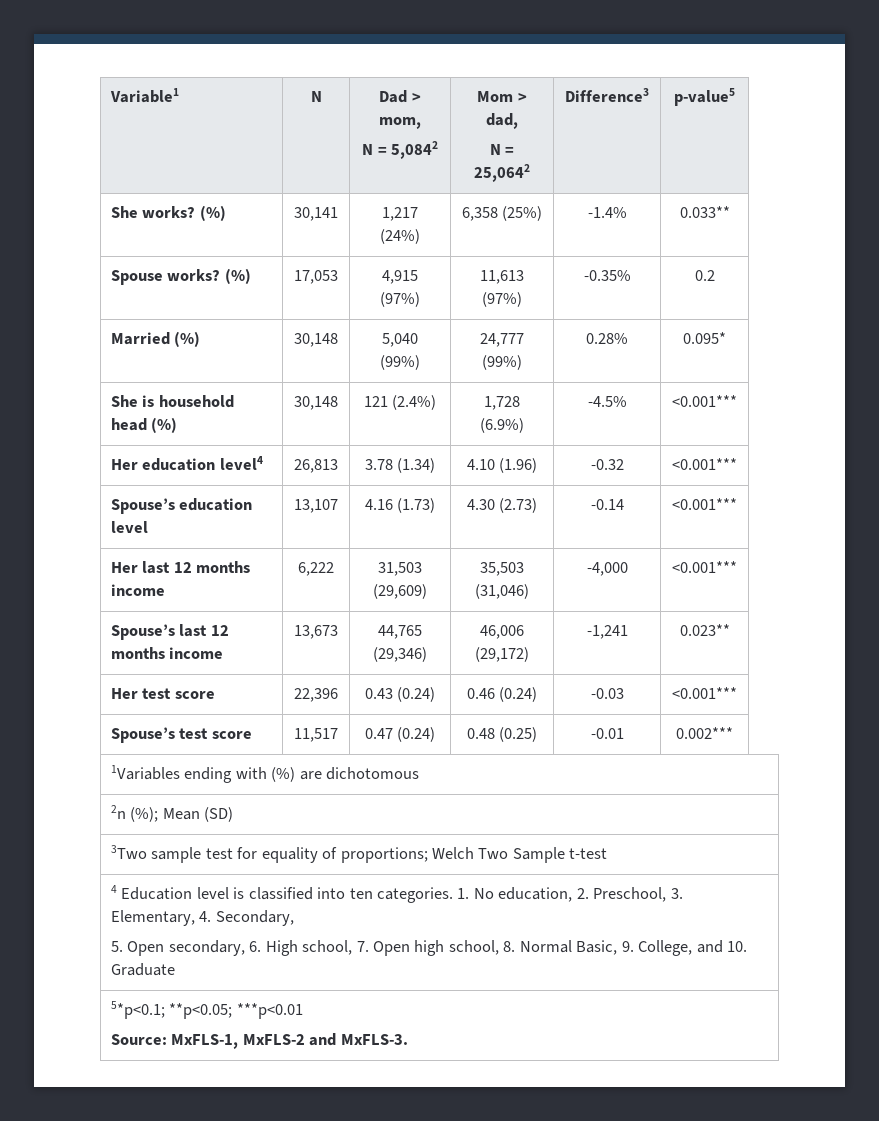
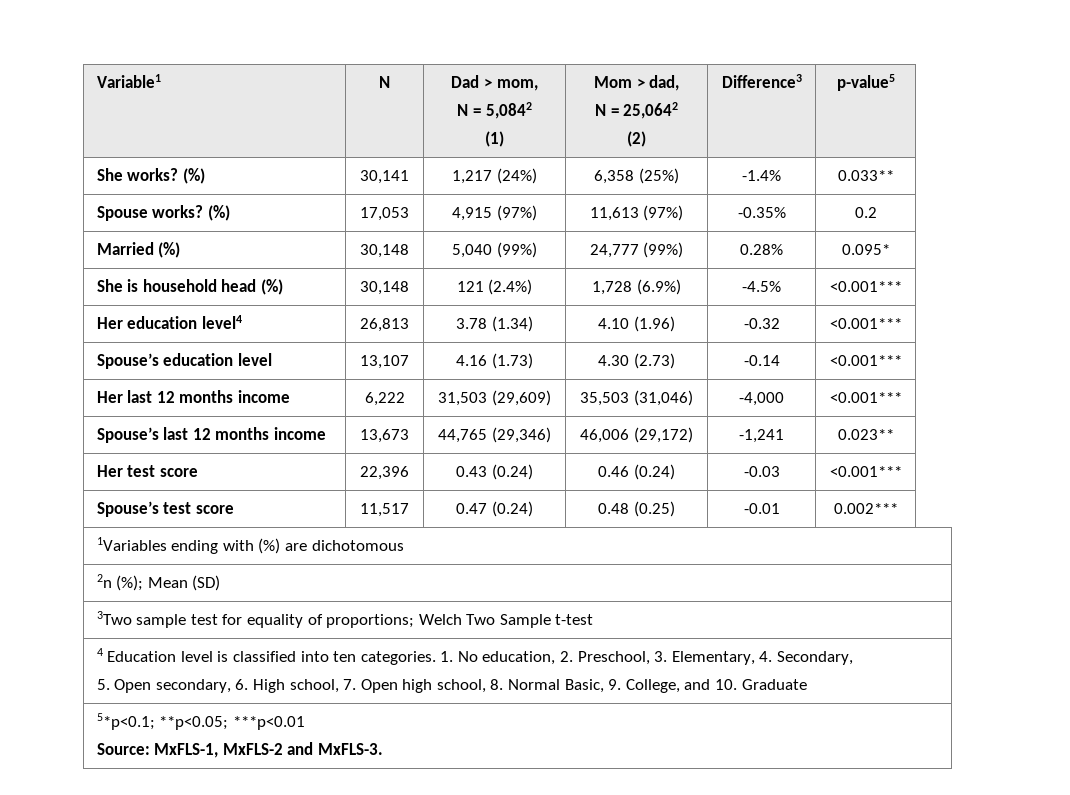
  Variable1 | N | Dad > mom,
- N = 5,0842 | Mom > dad,
- N = 25,0642 | Difference3 | p-value5
+ N = 5,0842
+ (1) | Mom > dad,
+ N = 25,0642
+ (2) | Difference3 | p-value5

